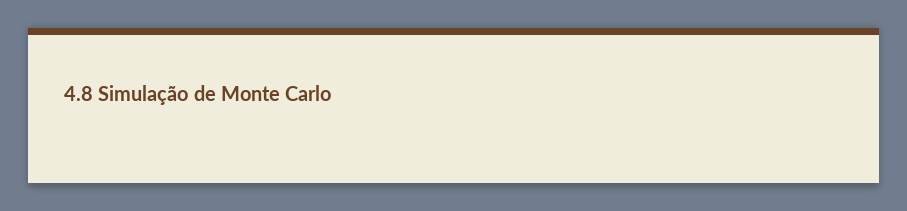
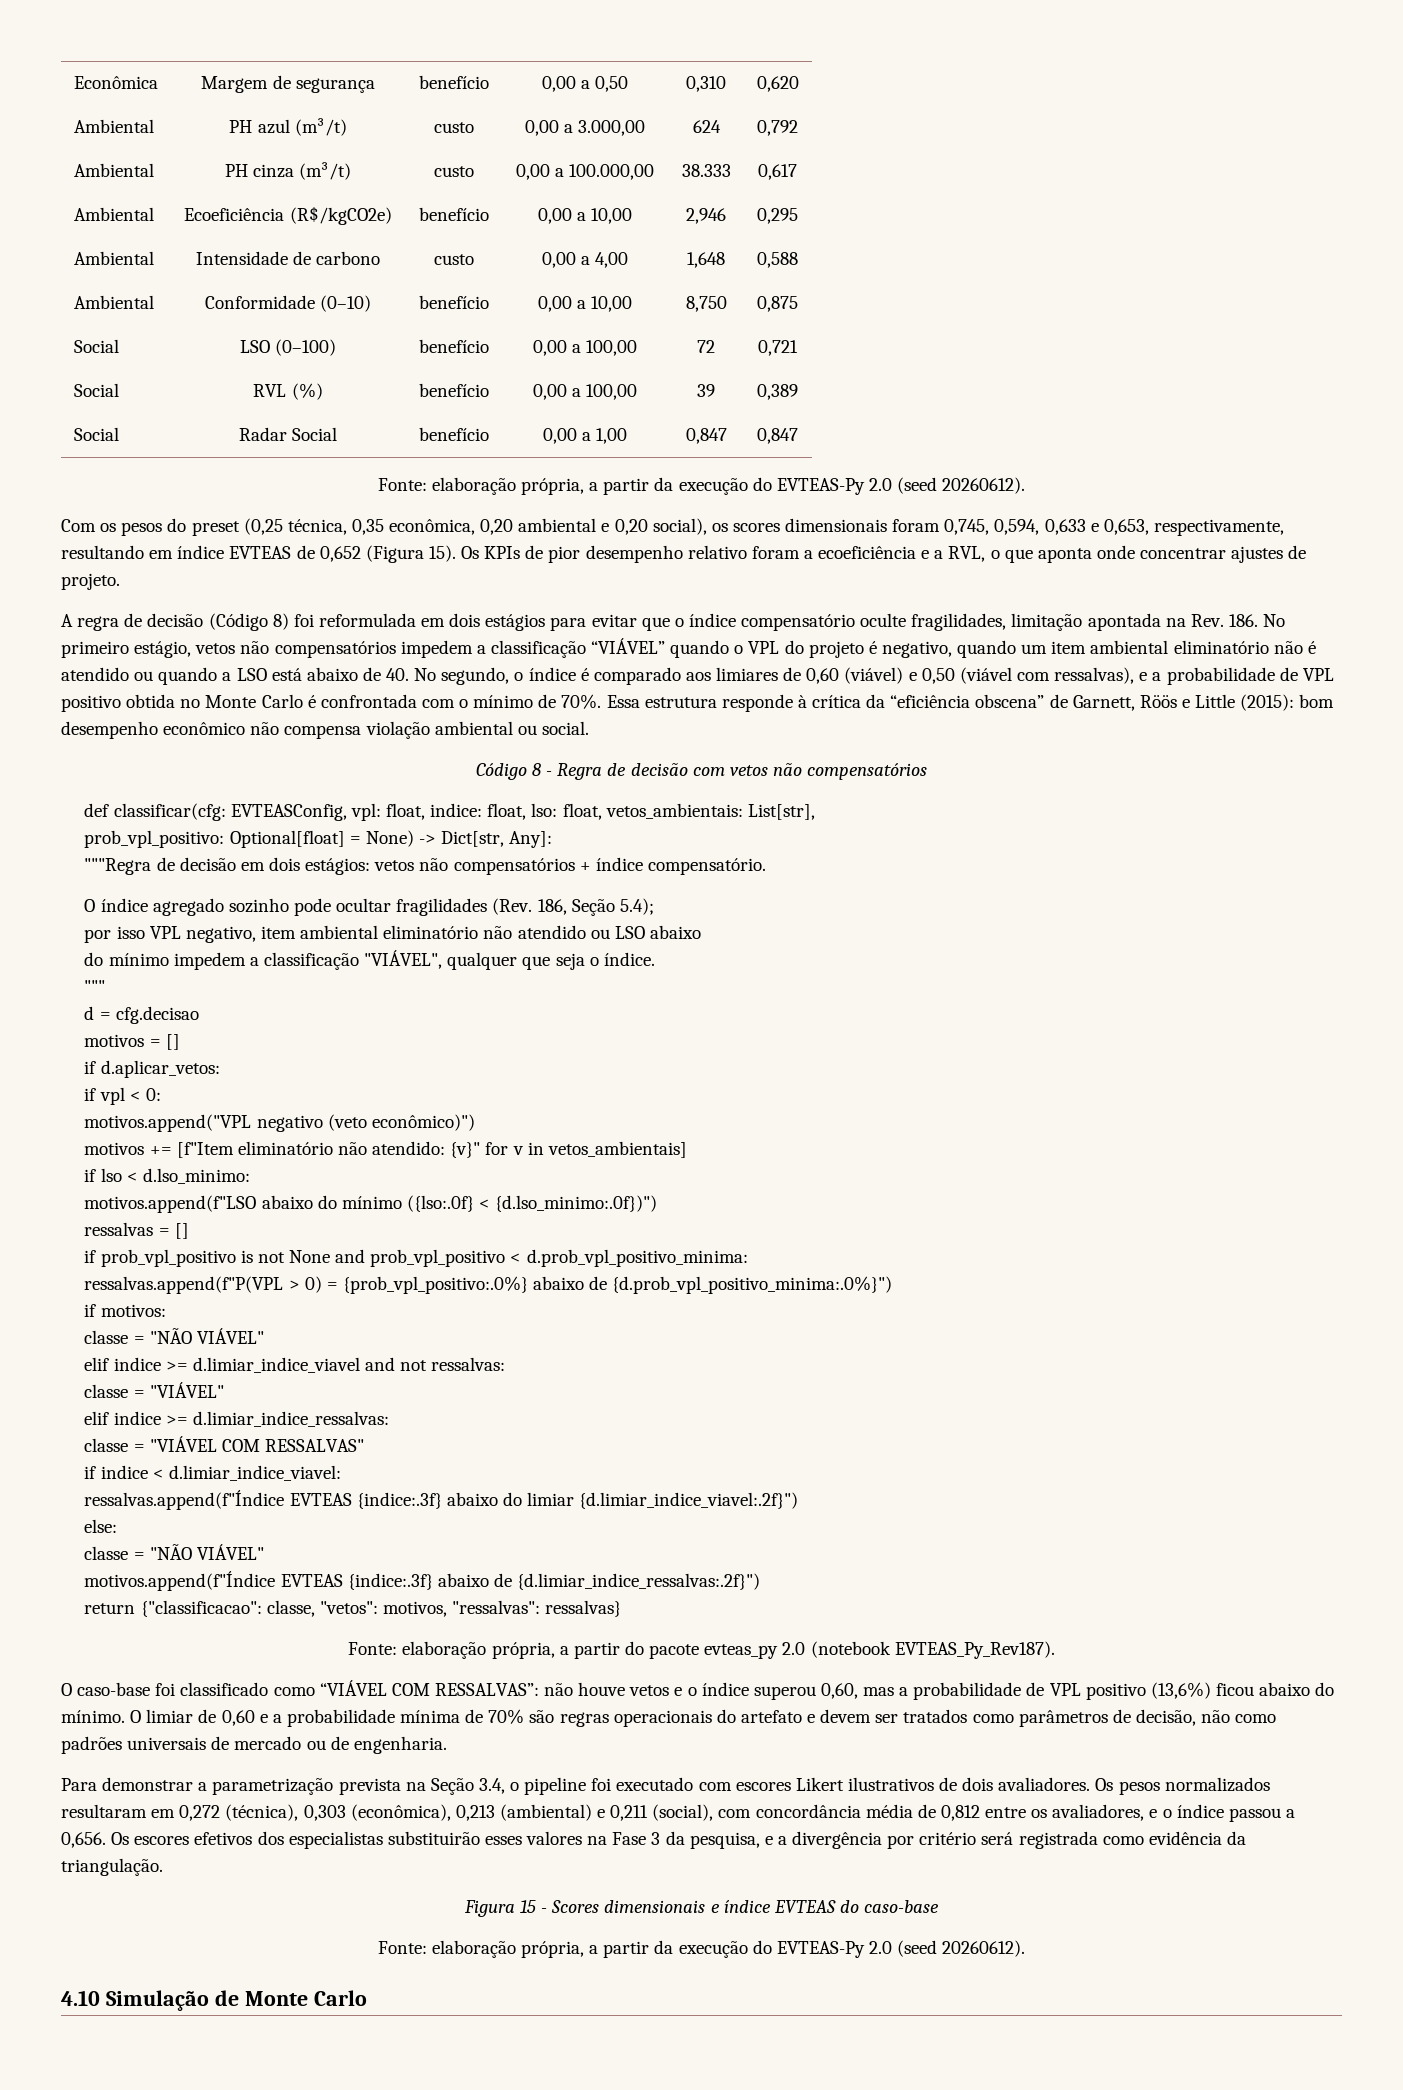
- 4.8 Simulação de Monte Carlo
+ Econômica | Margem de segurança | benefício | 0,00 a 0,50 | 0,310 | 0,620
+ Ambiental | PH azul (m³/t) | custo | 0,00 a 3.000,00 | 624 | 0,792
+ Ambiental | PH cinza (m³/t) | custo | 0,00 a 100.000,00 | 38.333 | 0,617
+ Ambiental | Ecoeficiência (R$/kgCO2e) | benefício | 0,00 a 10,00 | 2,946 | 0,295
+ Ambiental | Intensidade de carbono | custo | 0,00 a 4,00 | 1,648 | 0,588
+ Ambiental | Conformidade (0–10) | benefício | 0,00 a 10,00 | 8,750 | 0,875
+ Social | LSO (0–100) | benefício | 0,00 a 100,00 | 72 | 0,721
+ Social | RVL (%) | benefício | 0,00 a 100,00 | 39 | 0,389
+ Social | Radar Social | benefício | 0,00 a 1,00 | 0,847 | 0,847
+ Fonte: elaboração própria, a partir da execução do EVTEAS-Py 2.0 (seed 20260612).
+ Com os pesos do preset (0,25 técnica, 0,35 econômica, 0,20 ambiental e 0,20 social), os scores dimensionais foram 0,745, 0,594, 0,633 e 0,653, respectivamente, resultando em índice EVTEAS de 0,652 (Figura 15). Os KPIs de pior desempenho relativo foram a ecoeficiência e a RVL, o que aponta onde concentrar ajustes de projeto.
+ A regra de decisão (Código 8) foi reformulada em dois estágios para evitar que o índice compensatório oculte fragilidades, limitação apontada na Rev. 186. No primeiro estágio, vetos não compensatórios impedem a classificação “VIÁVEL” quando o VPL do projeto é negativo, quando um item ambiental eliminatório não é atendido ou quando a LSO está abaixo de 40. No segundo, o índice é comparado aos limiares de 0,60 (viável) e 0,50 (viável com ressalvas), e a probabilidade de VPL positivo obtida no Monte Carlo é confrontada com o mínimo de 70%. Essa estrutura responde à crítica da “eficiência obscena” de Garnett, Röös e Little (2015): bom desempenho econômico não compensa violação ambiental ou social.
+ Código 8 - Regra de decisão com vetos não compensatórios
+ def classificar(cfg: EVTEASConfig, vpl: float, indice: float, lso: float, vetos_ambientais: List[str],
+ prob_vpl_positivo: Optional[float] = None) -> Dict[str, Any]:
+ """Regra de decisão em dois estágios: vetos não compensatórios + índice compensatório.
+ O índice agregado sozinho pode ocultar fragilidades (Rev. 186, Seção 5.4);
+ por isso VPL negativo, item ambiental eliminatório não atendido ou LSO abaixo
+ do mínimo impedem a classificação "VIÁVEL", qualquer que seja o índice.
+ """
+ d = cfg.decisao
+ motivos = []
+ if d.aplicar_vetos:
+ if vpl < 0:
+ motivos.append("VPL negativo (veto econômico)")
+ motivos += [f"Item eliminatório não atendido: {v}" for v in vetos_ambientais]
+ if lso < d.lso_minimo:
+ motivos.append(f"LSO abaixo do mínimo ({lso:.0f} < {d.lso_minimo:.0f})")
+ ressalvas = []
+ if prob_vpl_positivo is not None and prob_vpl_positivo < d.prob_vpl_positivo_minima:
+ ressalvas.append(f"P(VPL > 0) = {prob_vpl_positivo:.0%} abaixo de {d.prob_vpl_positivo_minima:.0%}")
+ if motivos:
+ classe = "NÃO VIÁVEL"
+ elif indice >= d.limiar_indice_viavel and not ressalvas:
+ classe = "VIÁVEL"
+ elif indice >= d.limiar_indice_ressalvas:
+ classe = "VIÁVEL COM RESSALVAS"
+ if indice < d.limiar_indice_viavel:
+ ressalvas.append(f"Índice EVTEAS {indice:.3f} abaixo do limiar {d.limiar_indice_viavel:.2f}")
+ else:
+ classe = "NÃO VIÁVEL"
+ motivos.append(f"Índice EVTEAS {indice:.3f} abaixo de {d.limiar_indice_ressalvas:.2f}")
+ return {"classificacao": classe, "vetos": motivos, "ressalvas": ressalvas}
+ Fonte: elaboração própria, a partir do pacote evteas_py 2.0 (notebook EVTEAS_Py_Rev187).
+ O caso-base foi classificado como “VIÁVEL COM RESSALVAS”: não houve vetos e o índice superou 0,60, mas a probabilidade de VPL positivo (13,6%) ficou abaixo do mínimo. O limiar de 0,60 e a probabilidade mínima de 70% são regras operacionais do artefato e devem ser tratados como parâmetros de decisão, não como padrões universais de mercado ou de engenharia.
+ Para demonstrar a parametrização prevista na Seção 3.4, o pipeline foi executado com escores Likert ilustrativos de dois avaliadores. Os pesos normalizados resultaram em 0,272 (técnica), 0,303 (econômica), 0,213 (ambiental) e 0,211 (social), com concordância média de 0,812 entre os avaliadores, e o índice passou a 0,656. Os escores efetivos dos especialistas substituirão esses valores na Fase 3 da pesquisa, e a divergência por critério será registrada como evidência da triangulação.
+ Figura 15 - Scores dimensionais e índice EVTEAS do caso-base
+ Fonte: elaboração própria, a partir da execução do EVTEAS-Py 2.0 (seed 20260612).
+ 4.10 Simulação de Monte Carlo

